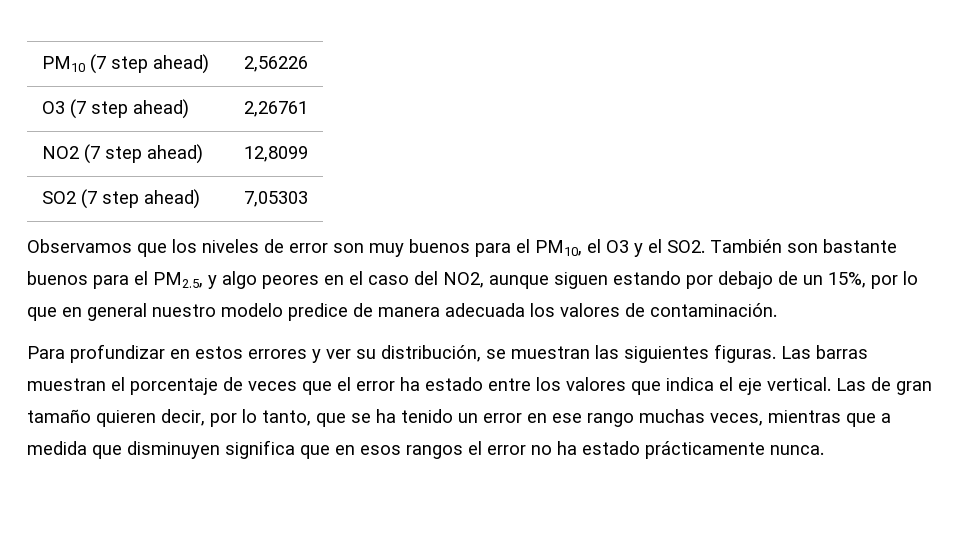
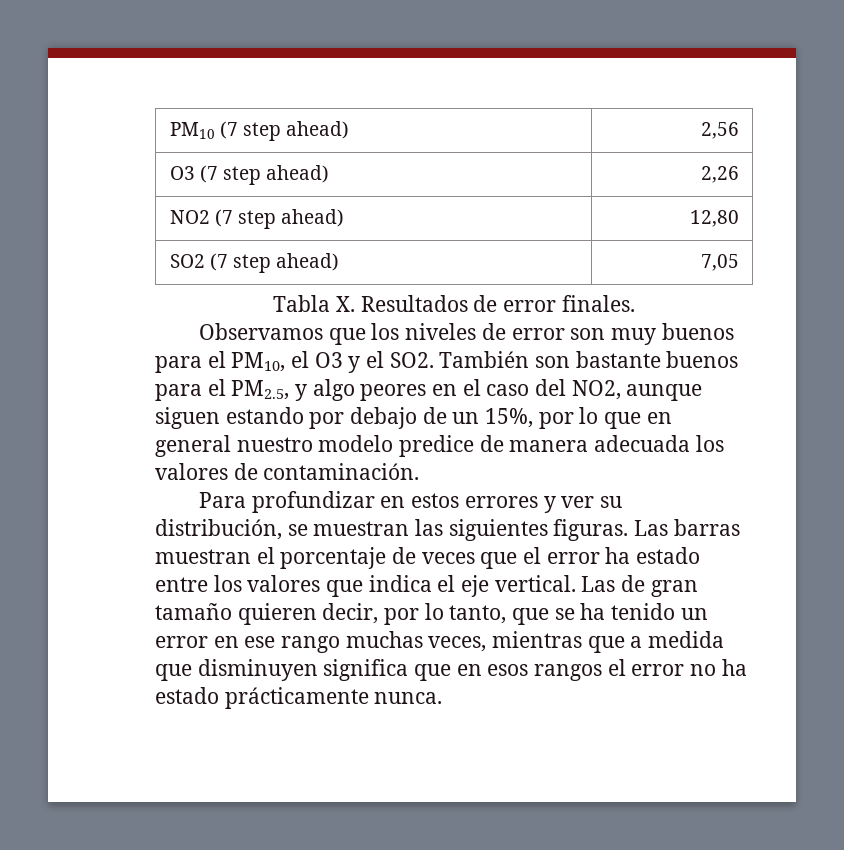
- PM10 (7 step ahead) | 2,56226
+ PM10 (7 step ahead) | 2,56
- O3 (7 step ahead) | 2,26761
+ O3 (7 step ahead) | 2,26
- NO2 (7 step ahead) | 12,8099
+ NO2 (7 step ahead) | 12,80
- SO2 (7 step ahead) | 7,05303
+ SO2 (7 step ahead) | 7,05
+ Tabla X. Resultados de error finales.

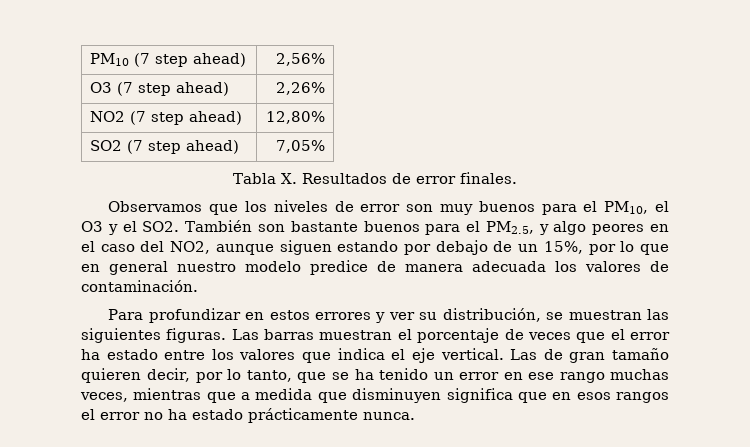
- PM10 (7 step ahead) | 2,56
+ PM10 (7 step ahead) | 2,56%
- O3 (7 step ahead) | 2,26
+ O3 (7 step ahead) | 2,26%
- NO2 (7 step ahead) | 12,80
+ NO2 (7 step ahead) | 12,80%
- SO2 (7 step ahead) | 7,05
+ SO2 (7 step ahead) | 7,05%

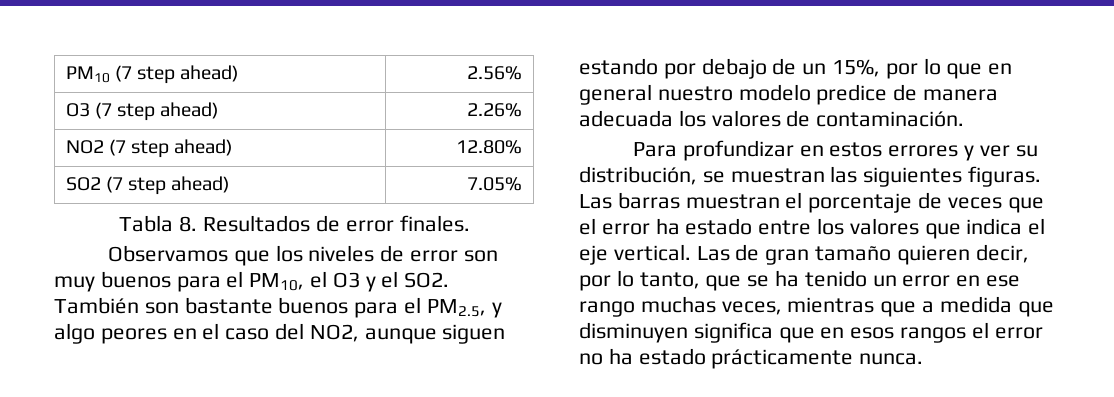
- PM10 (7 step ahead) | 2,56%
+ PM10 (7 step ahead) | 2.56%
- O3 (7 step ahead) | 2,26%
+ O3 (7 step ahead) | 2.26%
- NO2 (7 step ahead) | 12,80%
+ NO2 (7 step ahead) | 12.80%
- SO2 (7 step ahead) | 7,05%
+ SO2 (7 step ahead) | 7.05%
- Tabla X. Resultados de error finales.
+ Tabla 8. Resultados de error finales.

